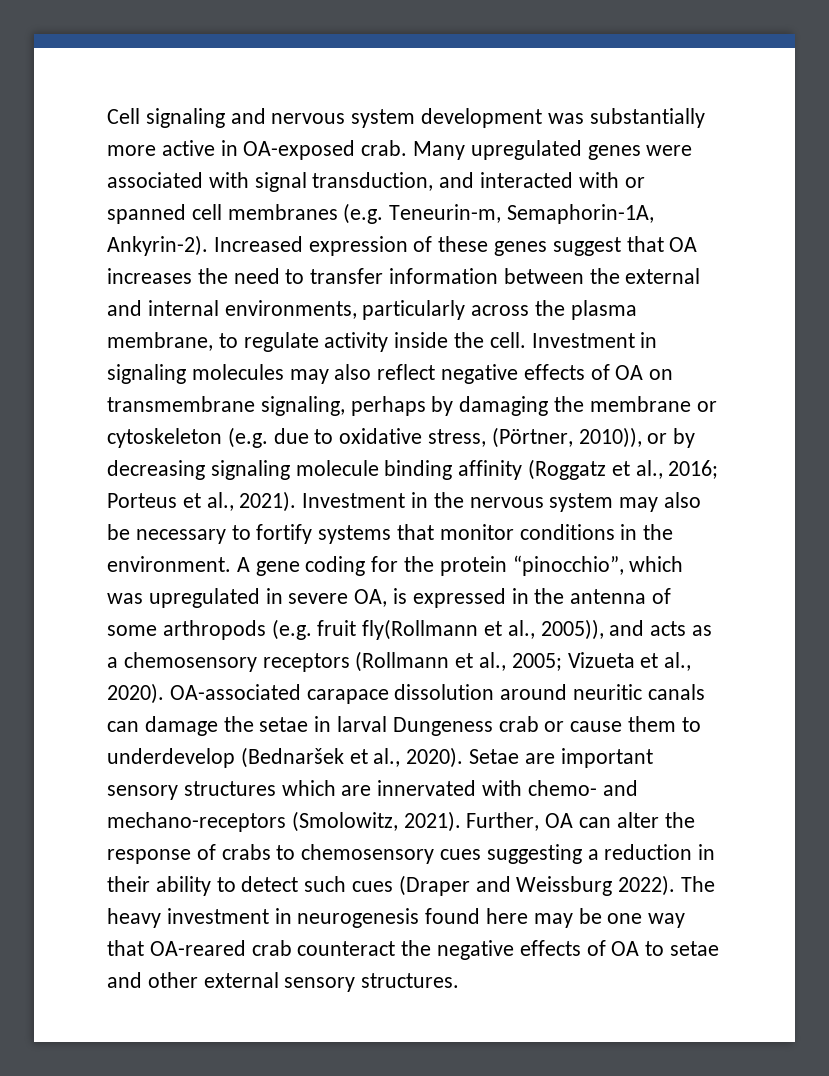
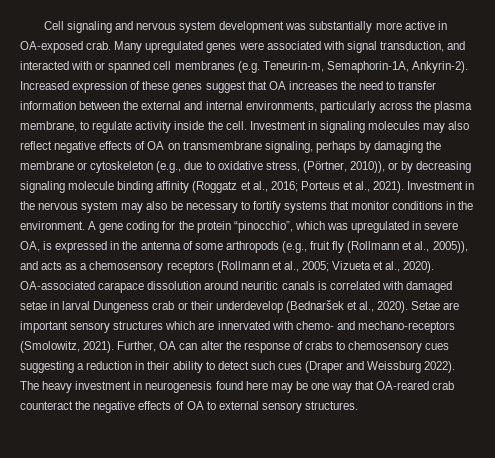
- Investment in signaling molecules may also reflect negative effects of OA on transmembrane signaling, perhaps by damaging the membrane or cytoskeleton (e.g. due to oxidative stress, (Pörtner, 2010)), or by decreasing signaling molecule binding affinity (Roggatz et al., 2016; Porteus et al., 2021).
+ Investment in signaling molecules may also reflect negative effects of OA on transmembrane signaling, perhaps by damaging the membrane or cytoskeleton (e.g., due to oxidative stress, (Pörtner, 2010)), or by decreasing signaling molecule binding affinity (Roggatz et al., 2016; Porteus et al., 2021).
- A gene coding for the protein “pinocchio”, which was upregulated in severe OA, is expressed in the antenna of some arthropods (e.g. fruit fly(Rollmann et al., 2005)), and acts as a chemosensory receptors (Rollmann et al., 2005; Vizueta et al., 2020).
+ A gene coding for the protein “pinocchio”, which was upregulated in severe OA, is expressed in the antenna of some arthropods (e.g., fruit fly (Rollmann et al., 2005)), and acts as a chemosensory receptors (Rollmann et al., 2005; Vizueta et al., 2020).
- OA-associated carapace dissolution around neuritic canals can damage the setae in larval Dungeness crab or cause them to underdevelop (Bednaršek et al., 2020).
+ OA-associated carapace dissolution around neuritic canals is correlated with damaged setae in larval Dungeness crab or their underdevelop (Bednaršek et al., 2020).
- The heavy investment in neurogenesis found here may be one way that OA-reared crab counteract the negative effects of OA to setae and other external sensory structures.
+ The heavy investment in neurogenesis found here may be one way that OA-reared crab counteract the negative effects of OA to external sensory structures.

